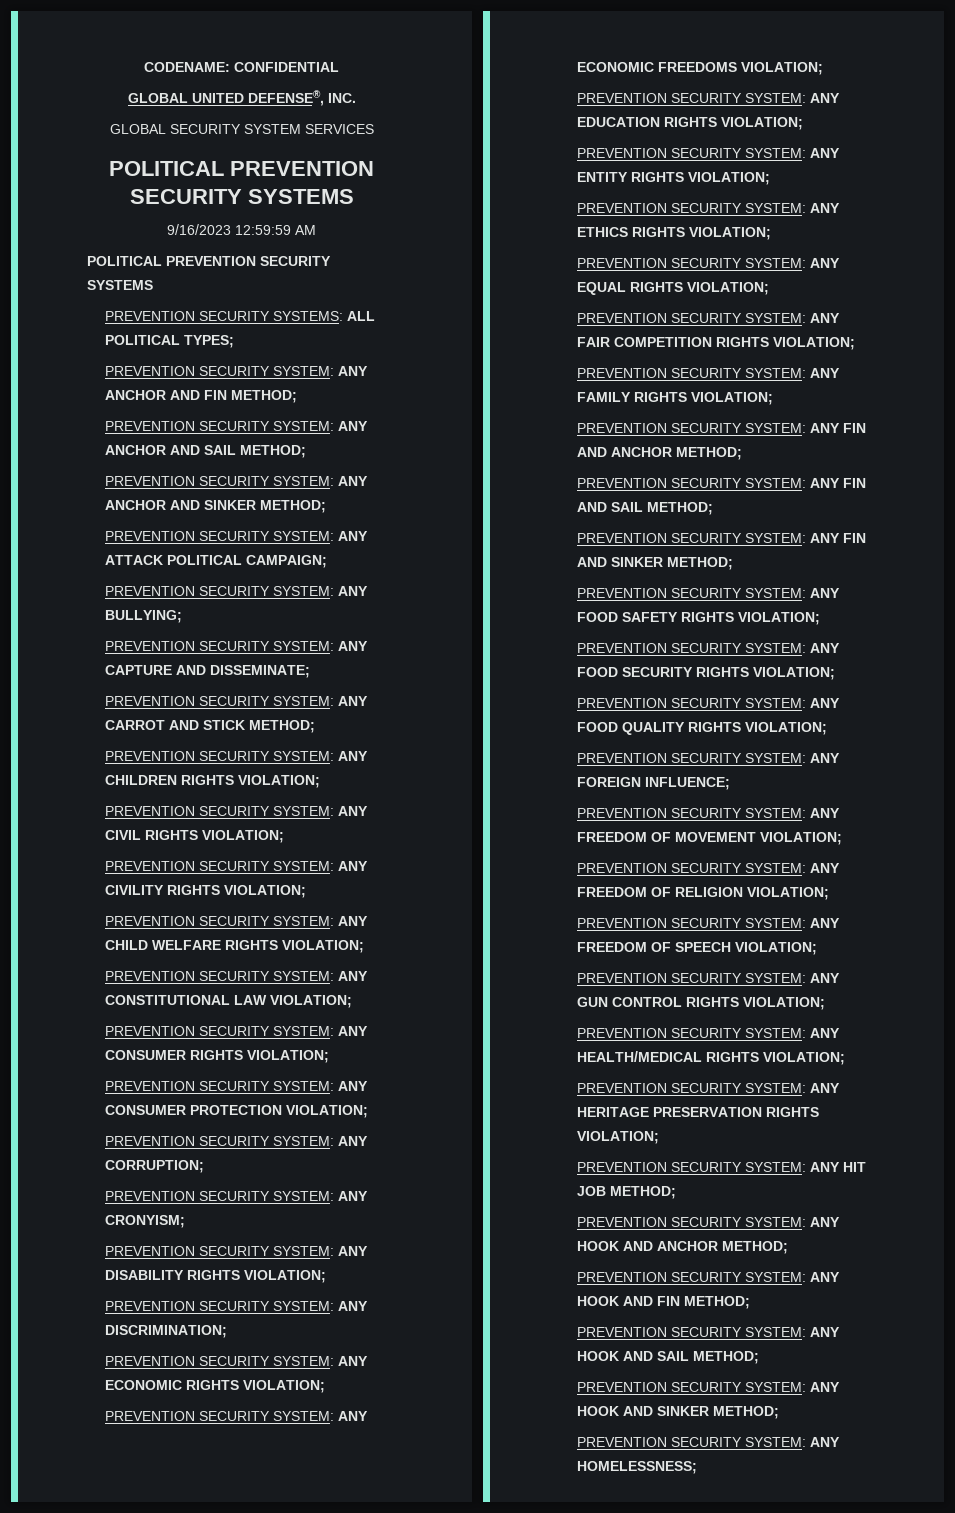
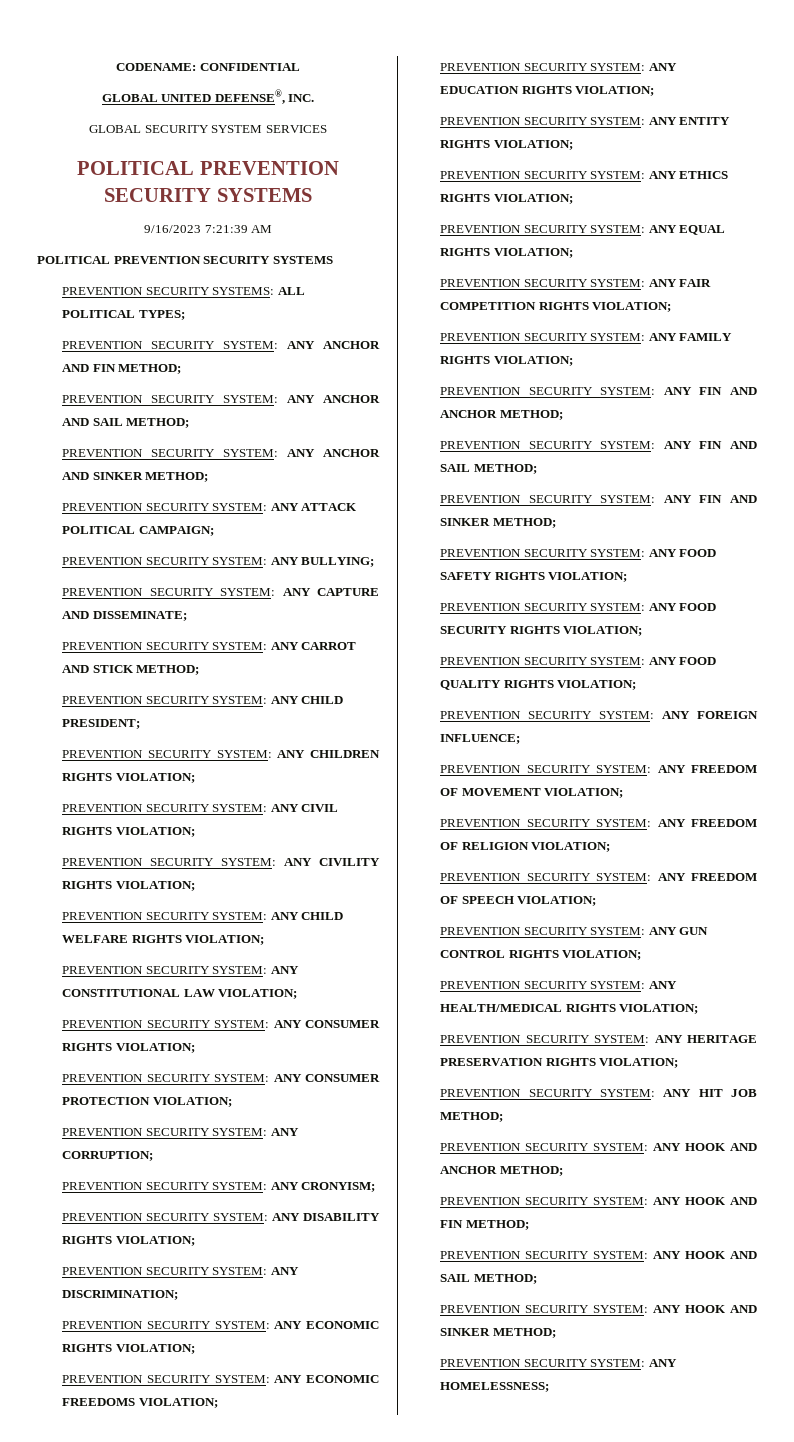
- 9/16/2023 12:59:59 AM
+ 9/16/2023 7:21:39 AM
+ PREVENTION SECURITY SYSTEM: ANY CHILD PRESIDENT;

